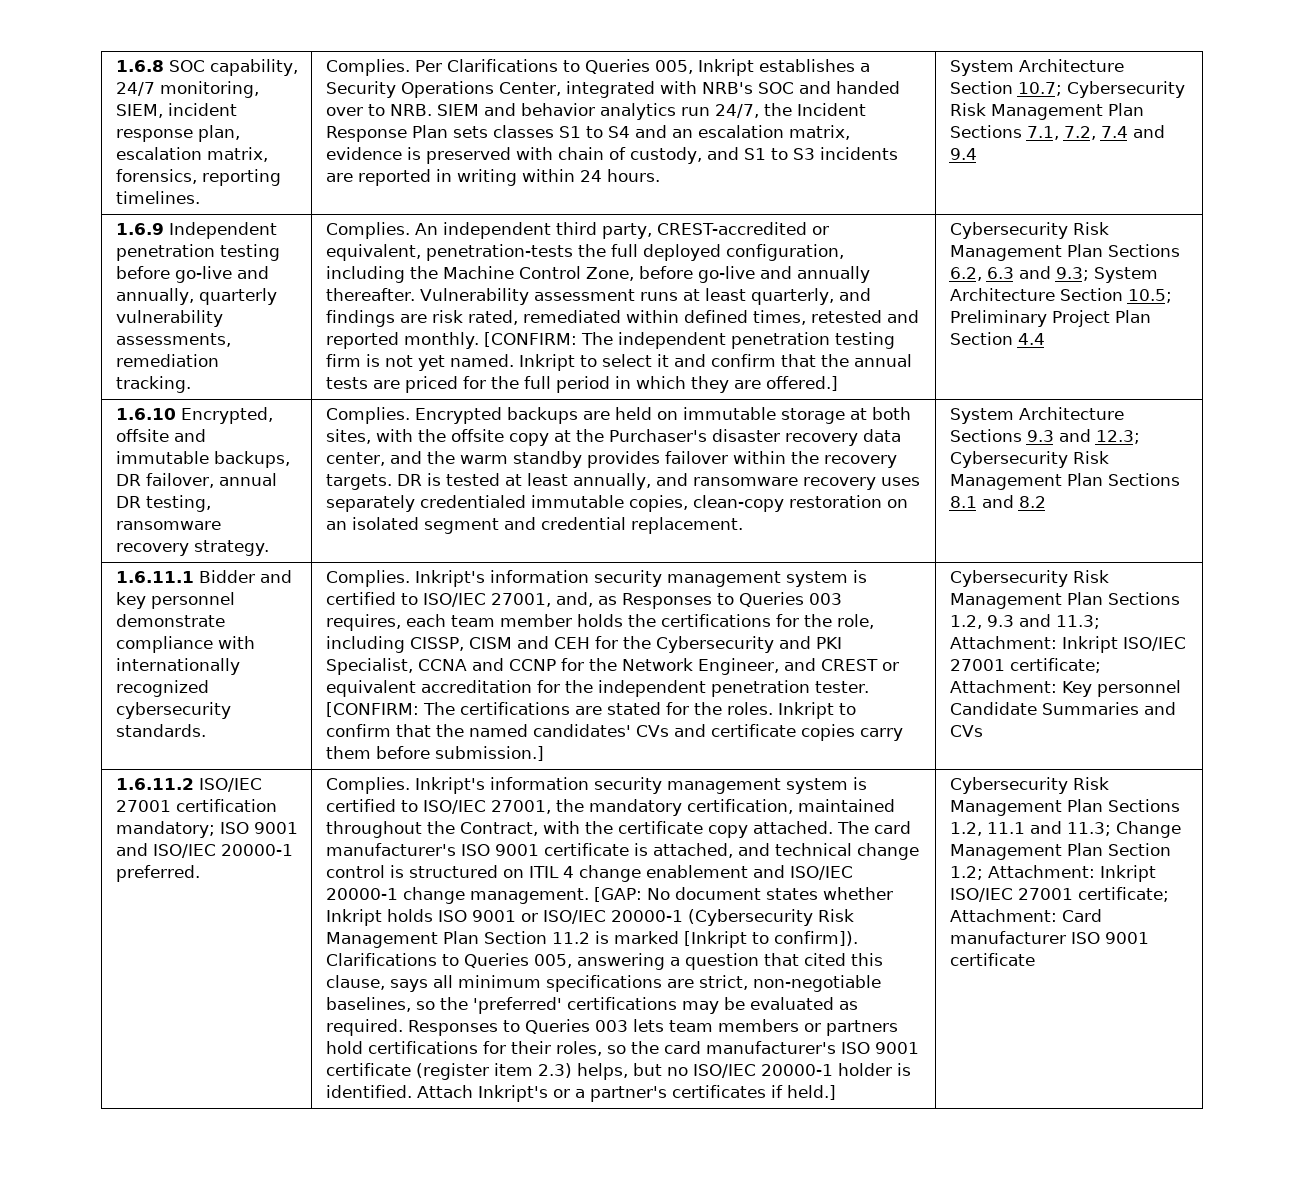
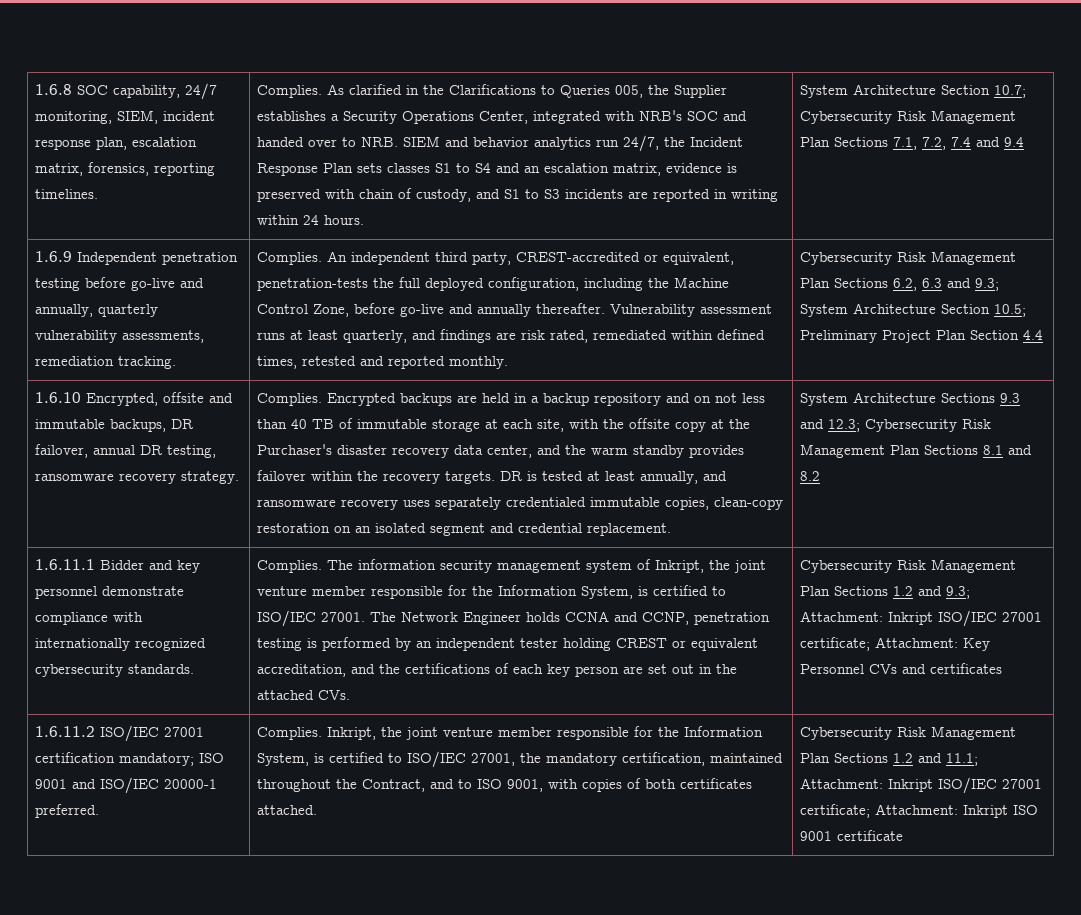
- Per Clarifications to Queries 005, Inkript establishes a Security Operations Center, integrated with NRB's SOC and handed over to NRB. SIEM and behavior analytics run 24/7, the Incident Response Plan sets classes S1 to S4 and an escalation matrix, evidence is preserved with chain of custody, and S1 to S3 incidents are reported in writing within 24 hours.
+ As clarified in the Clarifications to Queries 005, the Supplier establishes a Security Operations Center, integrated with NRB's SOC and handed over to NRB. SIEM and behavior analytics run 24/7, the Incident Response Plan sets classes S1 to S4 and an escalation matrix, evidence is preserved with chain of custody, and S1 to S3 incidents are reported in writing within 24 hours.
- [CONFIRM: The independent penetration testing firm is not yet named. Inkript to select it and confirm that the annual tests are priced for the full period in which they are offered.]
- Encrypted backups are held on immutable storage at both sites, with the offsite copy at the Purchaser's disaster recovery data center, and the warm standby provides failover within the recovery targets.
+ Encrypted backups are held in a backup repository and on not less than 40 TB of immutable storage at each site, with the offsite copy at the Purchaser's disaster recovery data center, and the warm standby provides failover within the recovery targets.
- Inkript's information security management system is certified to ISO/IEC 27001, and, as Responses to Queries 003 requires, each team member holds the certifications for the role, including CISSP, CISM and CEH for the Cybersecurity and PKI Specialist, CCNA and CCNP for the Network Engineer, and CREST or equivalent accreditation for the independent penetration tester. [CONFIRM: The certifications are stated for the roles. Inkript to confirm that the named candidates' CVs and certificate copies carry them before submission.] | Cybersecurity Risk Management Plan Sections 1.2, 9.3 and 11.3; Attachment: Inkript ISO/IEC 27001 certificate; Attachment: Key personnel Candidate Summaries and CVs
+ The information security management system of Inkript, the joint venture member responsible for the Information System, is certified to ISO/IEC 27001. The Network Engineer holds CCNA and CCNP, penetration testing is performed by an independent tester holding CREST or equivalent accreditation, and the certifications of each key person are set out in the attached CVs. | Cybersecurity Risk Management Plan Sections 1.2 and 9.3; Attachment: Inkript ISO/IEC 27001 certificate; Attachment: Key Personnel CVs and certificates
- Inkript's information security management system is certified to ISO/IEC 27001, the mandatory certification, maintained throughout the Contract, with the certificate copy attached. The card manufacturer's ISO 9001 certificate is attached, and technical change control is structured on ITIL 4 change enablement and ISO/IEC 20000-1 change management. [GAP: No document states whether Inkript holds ISO 9001 or ISO/IEC 20000-1 (Cybersecurity Risk Management Plan Section 11.2 is marked [Inkript to confirm]). Clarifications to Queries 005, answering a question that cited this clause, says all minimum specifications are strict, non-negotiable baselines, so the 'preferred' certifications may be evaluated as required. Responses to Queries 003 lets team members or partners hold certifications for their roles, so the card manufacturer's ISO 9001 certificate (register item 2.3) helps, but no ISO/IEC 20000-1 holder is identified. Attach Inkript's or a partner's certificates if held.] | Cybersecurity Risk Management Plan Sections 1.2, 11.1 and 11.3; Change Management Plan Section 1.2; Attachment: Inkript ISO/IEC 27001 certificate; Attachment: Card manufacturer ISO 9001 certificate
+ Inkript, the joint venture member responsible for the Information System, is certified to ISO/IEC 27001, the mandatory certification, maintained throughout the Contract, and to ISO 9001, with copies of both certificates attached. | Cybersecurity Risk Management Plan Sections 1.2 and 11.1; Attachment: Inkript ISO/IEC 27001 certificate; Attachment: Inkript ISO 9001 certificate

